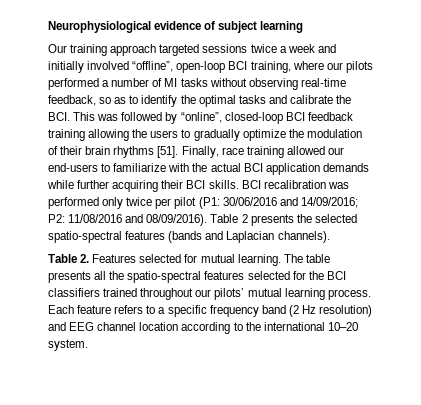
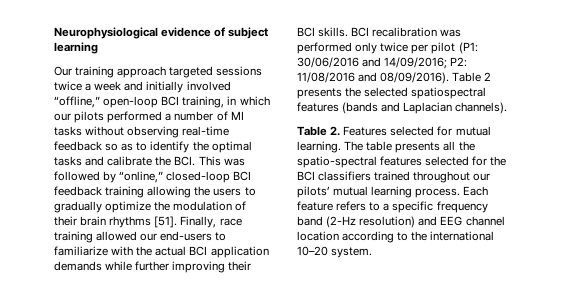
- Our training approach targeted sessions twice a week and initially involved “offline”, open-loop BCI training, where our pilots performed a number of MI tasks without observing real-time feedback, so as to identify the optimal tasks and calibrate the BCI. This was followed by “online”, closed-loop BCI feedback training allowing the users to gradually optimize the modulation of their brain rhythms [51].
+ Our training approach targeted sessions twice a week and initially involved “offline,” open-loop BCI training, in which our pilots performed a number of MI tasks without observing real-time feedback so as to identify the optimal tasks and calibrate the BCI. This was followed by “online,” closed-loop BCI feedback training allowing the users to gradually optimize the modulation of their brain rhythms [51].
- Finally, race training allowed our end-users to familiarize with the actual BCI application demands while further acquiring their BCI skills.
+ Finally, race training allowed our end-users to familiarize with the actual BCI application demands while further improving their BCI skills.
- Table 2 presents the selected spatio-spectral features (bands and Laplacian channels).
+ Table 2 presents the selected spatiospectral features (bands and Laplacian channels).
- Each feature refers to a specific frequency band (2 Hz resolution) and EEG channel location according to the international 10–20 system.
+ Each feature refers to a specific frequency band (2-Hz resolution) and EEG channel location according to the international 10–20 system.

